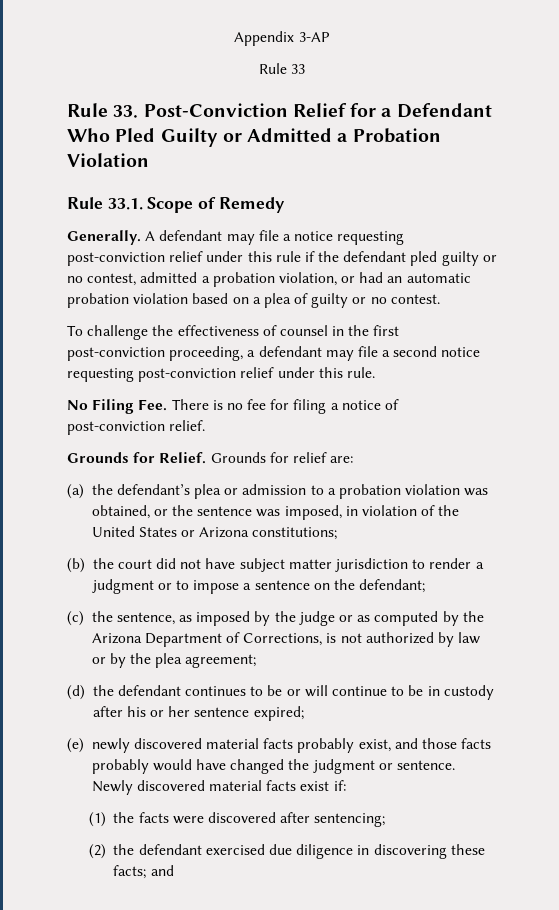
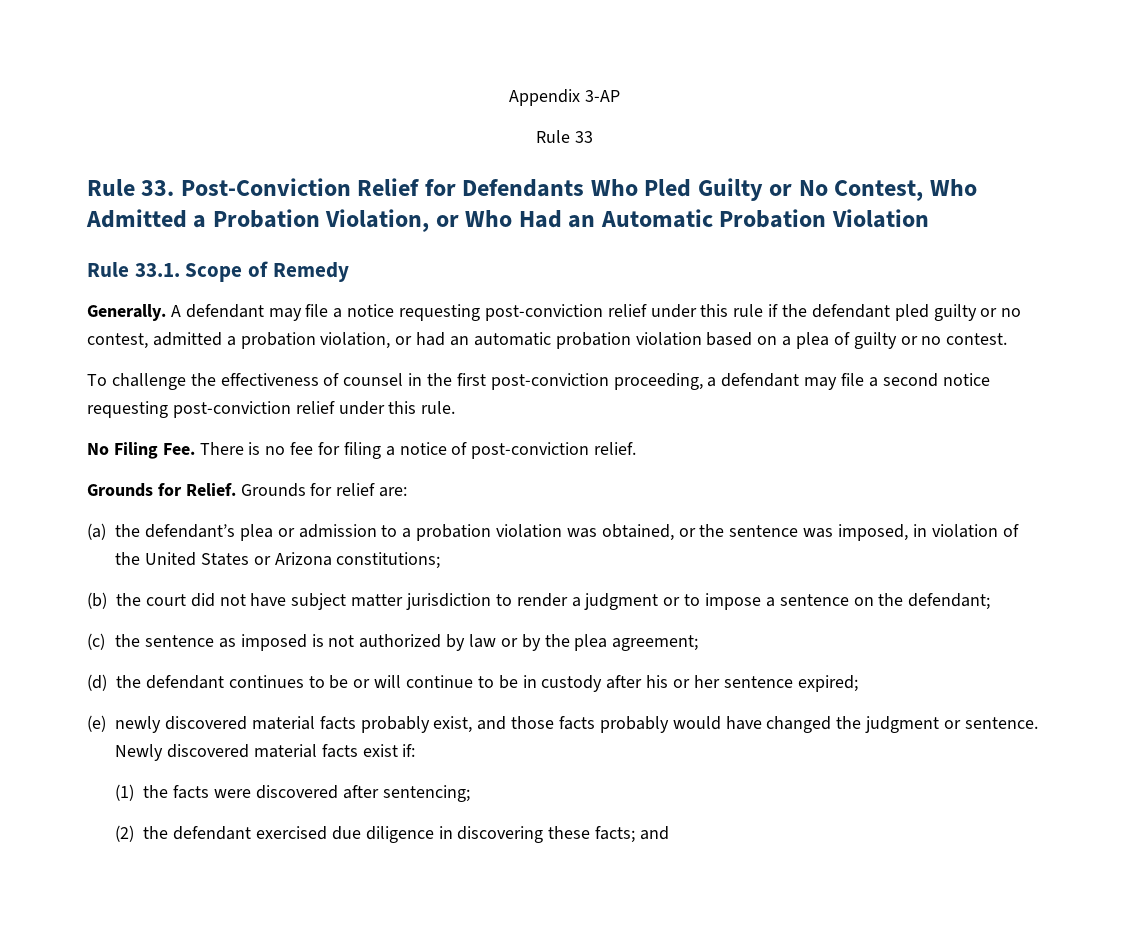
- Rule 33. Post-Conviction Relief for a Defendant Who Pled Guilty or Admitted a Probation Violation
+ Rule 33. Post-Conviction Relief for Defendants Who Pled Guilty or No Contest, Who Admitted a Probation Violation, or Who Had an Automatic Probation Violation
- (c) the sentence, as imposed by the judge or as computed by the Arizona Department of Corrections, is not authorized by law or by the plea agreement;
+ (c) the sentence as imposed is not authorized by law or by the plea agreement;

